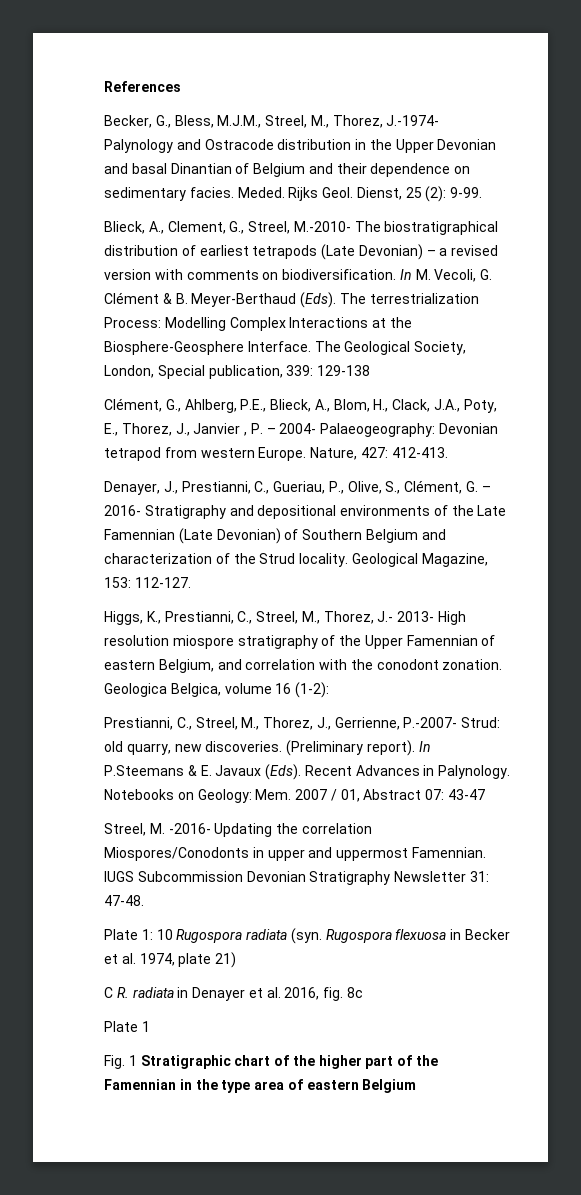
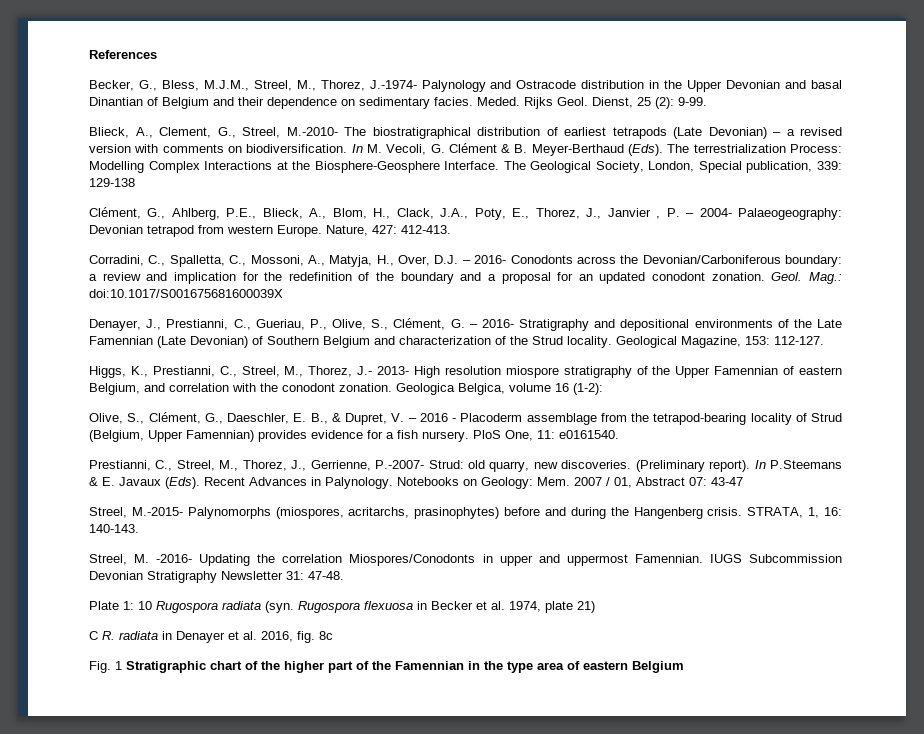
+ Corradini, C., Spalletta, C., Mossoni, A., Matyja, H., Over, D.J. – 2016- Conodonts across the Devonian/Carboniferous boundary: a review and implication for the redefinition of the boundary and a proposal for an updated conodont zonation. Geol. Mag.: doi:10.1017/S001675681600039X
+ Olive, S., Clément, G., Daeschler, E. B., & Dupret, V. – 2016 - Placoderm assemblage from the tetrapod-bearing locality of Strud (Belgium, Upper Famennian) provides evidence for a fish nursery. PloS One, 11: e0161540.
+ Streel, M.-2015- Palynomorphs (miospores, acritarchs, prasinophytes) before and during the Hangenberg crisis. STRATA, 1, 16: 140-143.
- Plate 1

